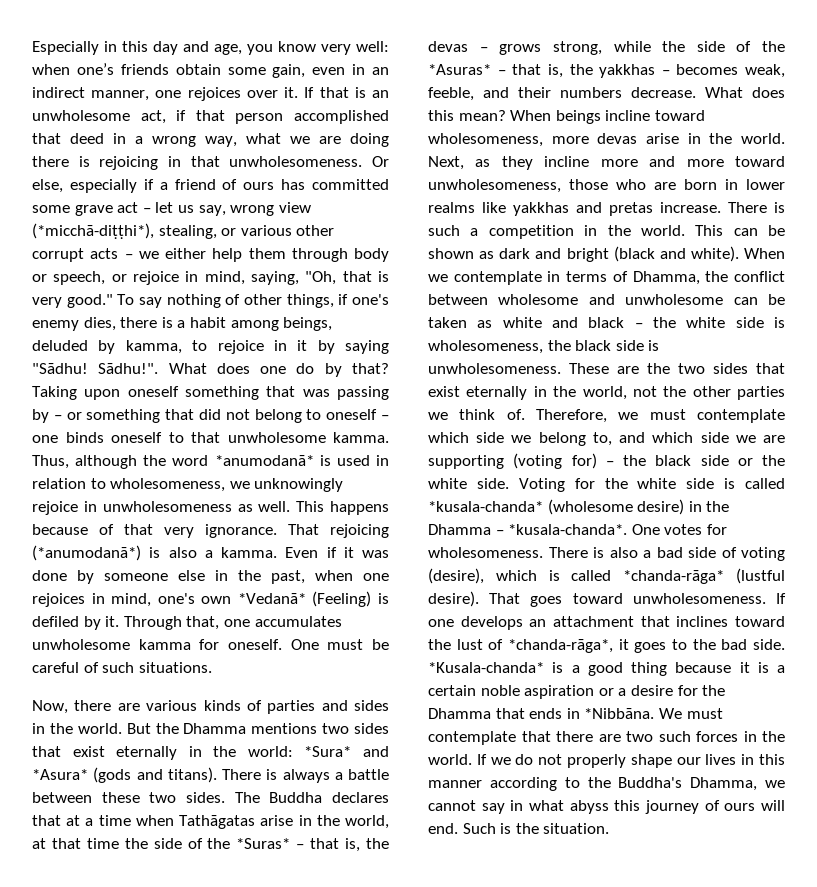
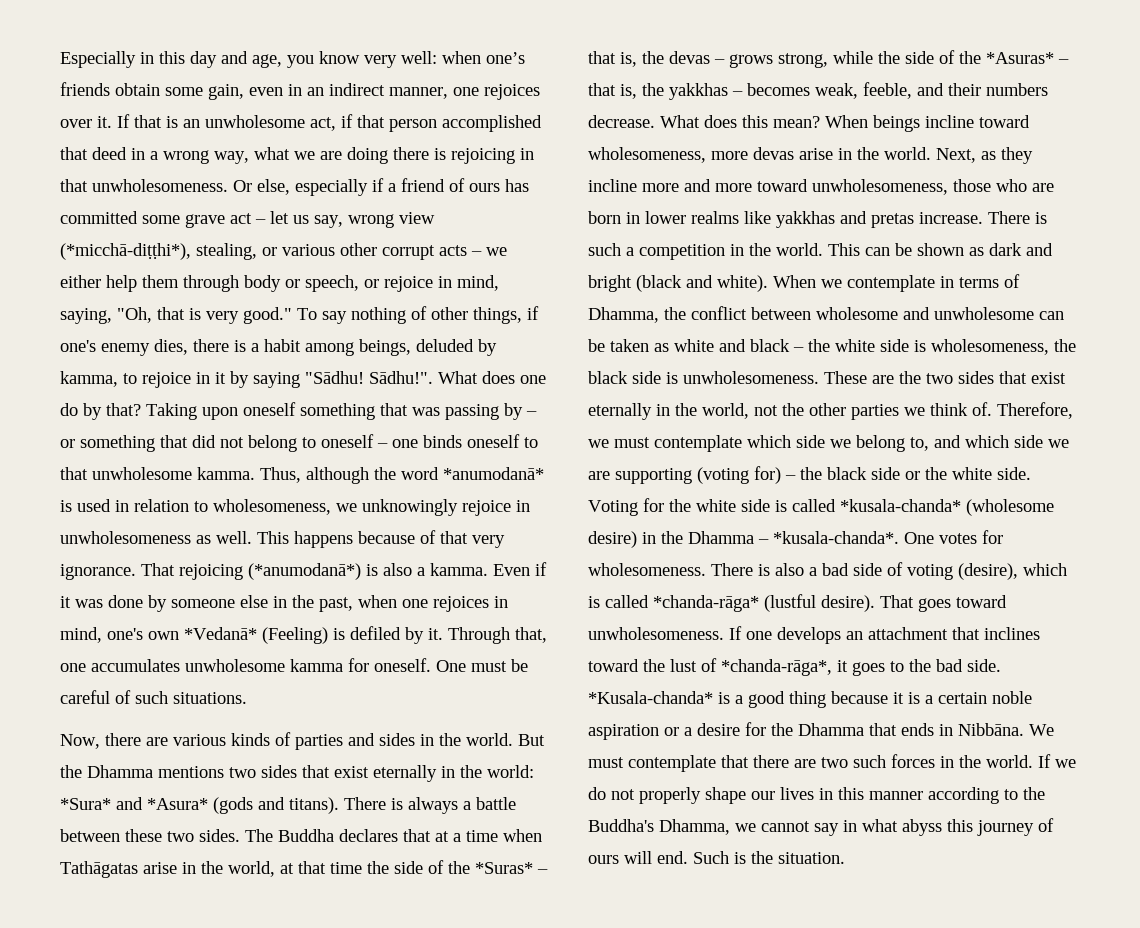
- *Kusala-chanda* is a good thing because it is a certain noble aspiration or a desire for the Dhamma that ends in *Nibbāna.
+ *Kusala-chanda* is a good thing because it is a certain noble aspiration or a desire for the Dhamma that ends in Nibbāna.

